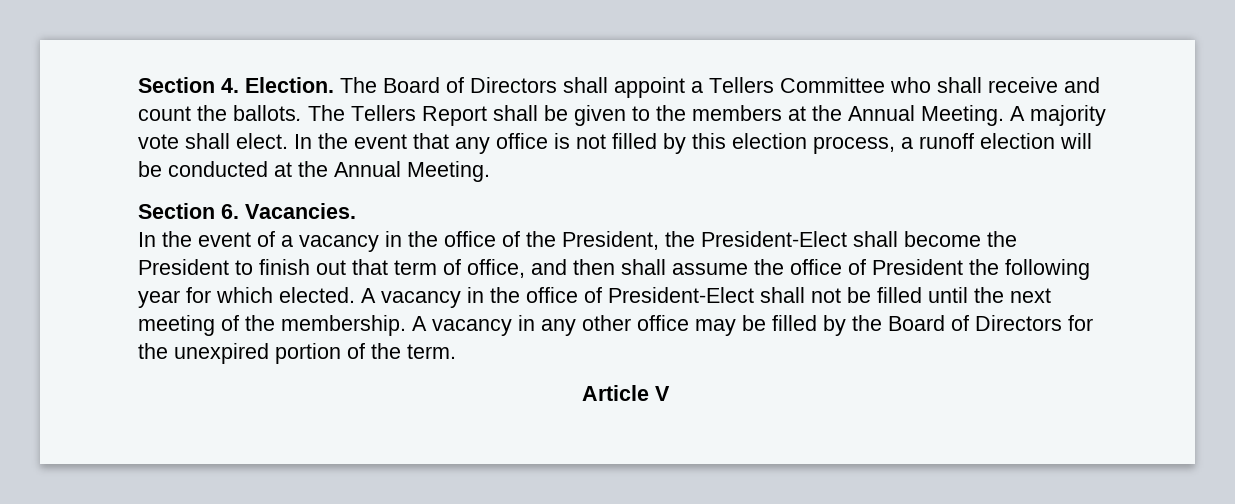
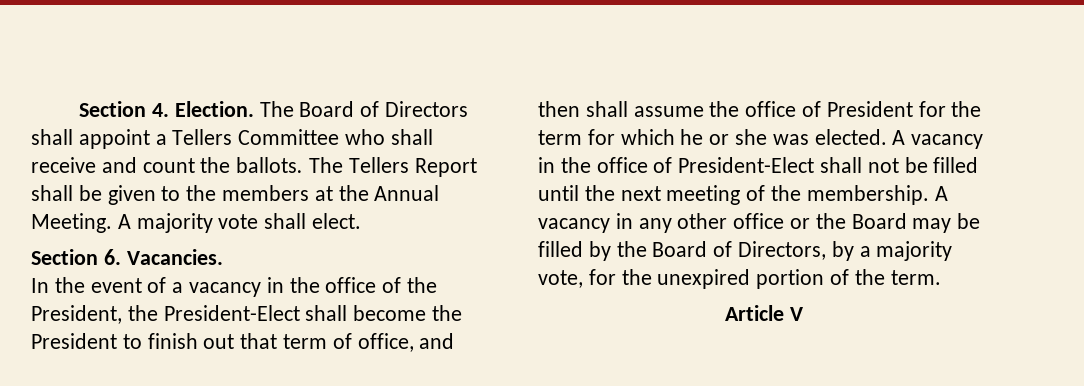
- In the event that any office is not filled by this election process, a runoff election will be conducted at the Annual Meeting.
- In the event of a vacancy in the office of the President, the President-Elect shall become the President to finish out that term of office, and then shall assume the office of President the following year for which elected.
+ In the event of a vacancy in the office of the President, the President-Elect shall become the President to finish out that term of office, and then shall assume the office of President for the term for which he or she was elected.
- A vacancy in any other office may be filled by the Board of Directors for the unexpired portion of the term.
+ A vacancy in any other office or the Board may be filled by the Board of Directors, by a majority vote, for the unexpired portion of the term.

